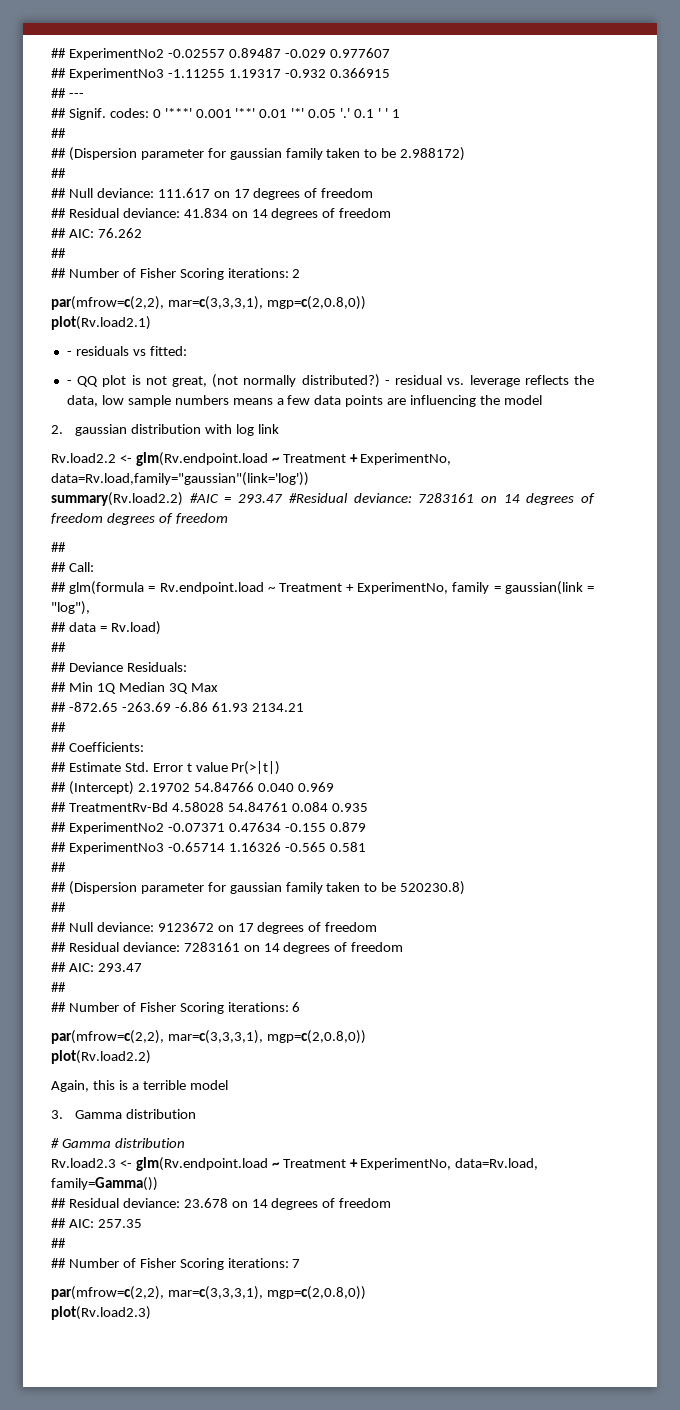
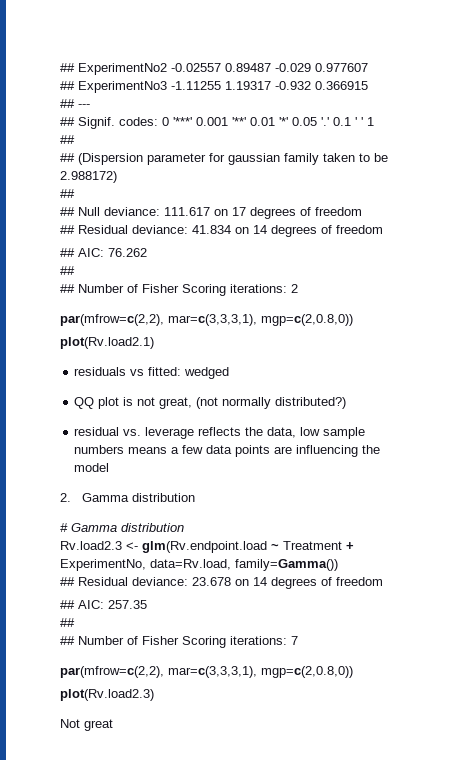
- - residuals vs fitted:
- - QQ plot is not great, (not normally distributed?) - residual vs. leverage reflects the data, low sample numbers means a few data points are influencing the model
+ residuals vs fitted: wedged
+ QQ plot is not great, (not normally distributed?)
+ residual vs. leverage reflects the data, low sample numbers means a few data points are influencing the model
- 2. gaussian distribution with log link
- Rv.load2.2 <- glm(Rv.endpoint.load ~ Treatment + ExperimentNo, data=Rv.load,family="gaussian"(link='log'))
- summary(Rv.load2.2) #AIC = 293.47 #Residual deviance: 7283161 on 14 degrees of freedom degrees of freedom
- ##
- ## Call:
- ## glm(formula = Rv.endpoint.load ~ Treatment + ExperimentNo, family = gaussian(link = "log"),
- ## data = Rv.load)
- ##
- ## Deviance Residuals:
- ## Min 1Q Median 3Q Max
- ## -872.65 -263.69 -6.86 61.93 2134.21
- ##
- ## Coefficients:
- ## Estimate Std. Error t value Pr(>|t|)
- ## (Intercept) 2.19702 54.84766 0.040 0.969
- ## TreatmentRv-Bd 4.58028 54.84761 0.084 0.935
- ## ExperimentNo2 -0.07371 0.47634 -0.155 0.879
- ## ExperimentNo3 -0.65714 1.16326 -0.565 0.581
- ##
- ## (Dispersion parameter for gaussian family taken to be 520230.8)
- ##
- ## Null deviance: 9123672 on 17 degrees of freedom
- ## Residual deviance: 7283161 on 14 degrees of freedom
- ## AIC: 293.47
- ##
- ## Number of Fisher Scoring iterations: 6
- par(mfrow=c(2,2), mar=c(3,3,3,1), mgp=c(2,0.8,0))
- plot(Rv.load2.2)
- Again, this is a terrible model
- 3. Gamma distribution
+ 2. Gamma distribution
+ Not great

